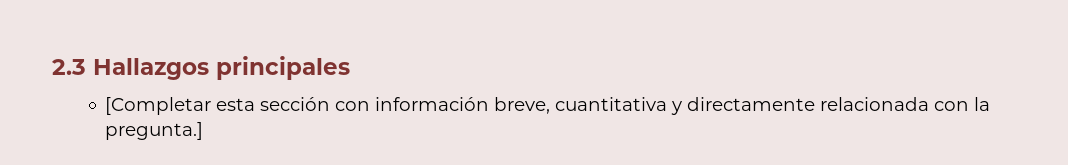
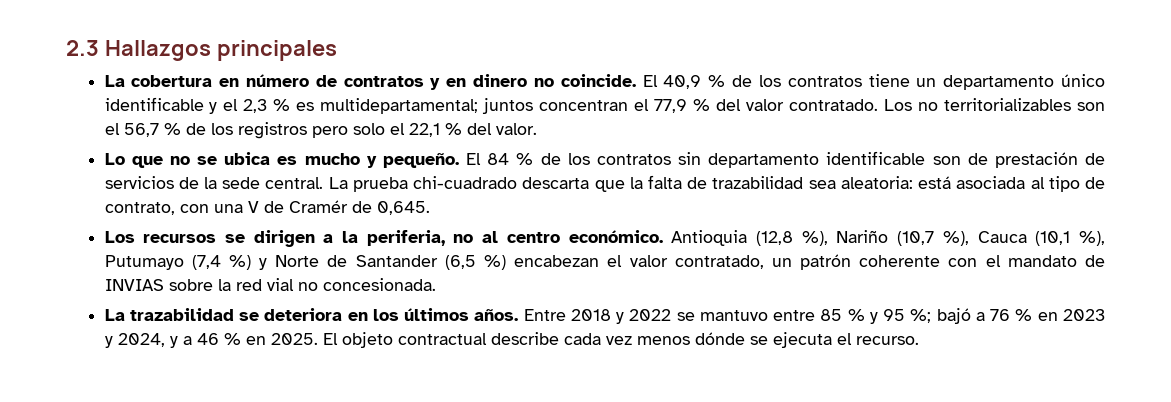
- [Completar esta sección con información breve, cuantitativa y directamente relacionada con la pregunta.]
+ La cobertura en número de contratos y en dinero no coincide. El 40,9 % de los contratos tiene un departamento único identificable y el 2,3 % es multidepartamental; juntos concentran el 77,9 % del valor contratado. Los no territorializables son el 56,7 % de los registros pero solo el 22,1 % del valor.
+ Lo que no se ubica es mucho y pequeño. El 84 % de los contratos sin departamento identificable son de prestación de servicios de la sede central. La prueba chi-cuadrado descarta que la falta de trazabilidad sea aleatoria: está asociada al tipo de contrato, con una V de Cramér de 0,645.
+ Los recursos se dirigen a la periferia, no al centro económico. Antioquia (12,8 %), Nariño (10,7 %), Cauca (10,1 %), Putumayo (7,4 %) y Norte de Santander (6,5 %) encabezan el valor contratado, un patrón coherente con el mandato de INVIAS sobre la red vial no concesionada.
+ La trazabilidad se deteriora en los últimos años. Entre 2018 y 2022 se mantuvo entre 85 % y 95 %; bajó a 76 % en 2023 y 2024, y a 46 % en 2025. El objeto contractual describe cada vez menos dónde se ejecuta el recurso.

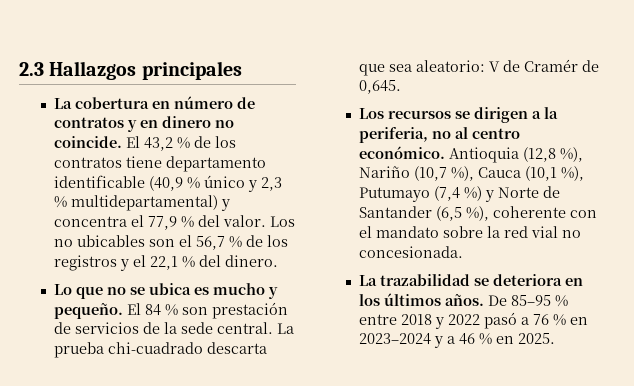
- El 40,9 % de los contratos tiene un departamento único identificable y el 2,3 % es multidepartamental; juntos concentran el 77,9 % del valor contratado.
+ El 43,2 % de los contratos tiene departamento identificable (40,9 % único y 2,3 % multidepartamental) y concentra el 77,9 % del valor.
- Los no territorializables son el 56,7 % de los registros pero solo el 22,1 % del valor.
+ Los no ubicables son el 56,7 % de los registros y el 22,1 % del dinero.
- El 84 % de los contratos sin departamento identificable son de prestación de servicios de la sede central.
+ El 84 % son prestación de servicios de la sede central.
- La prueba chi-cuadrado descarta que la falta de trazabilidad sea aleatoria: está asociada al tipo de contrato, con una V de Cramér de 0,645.
+ La prueba chi-cuadrado descarta que sea aleatorio: V de Cramér de 0,645.
- Antioquia (12,8 %), Nariño (10,7 %), Cauca (10,1 %), Putumayo (7,4 %) y Norte de Santander (6,5 %) encabezan el valor contratado, un patrón coherente con el mandato de INVIAS sobre la red vial no concesionada.
+ Antioquia (12,8 %), Nariño (10,7 %), Cauca (10,1 %), Putumayo (7,4 %) y Norte de Santander (6,5 %), coherente con el mandato sobre la red vial no concesionada.
- Entre 2018 y 2022 se mantuvo entre 85 % y 95 %; bajó a 76 % en 2023 y 2024, y a 46 % en 2025. El objeto contractual describe cada vez menos dónde se ejecuta el recurso.
+ De 85–95 % entre 2018 y 2022 pasó a 76 % en 2023–2024 y a 46 % en 2025.

